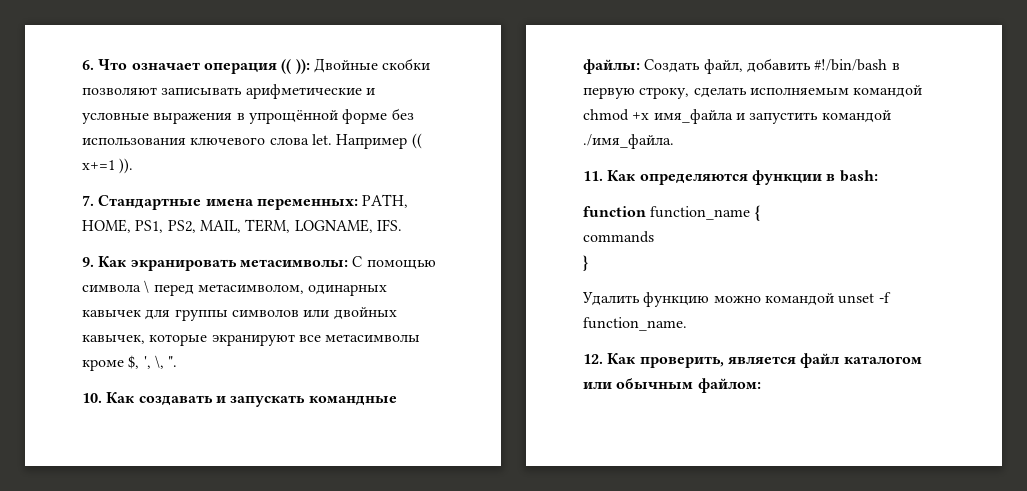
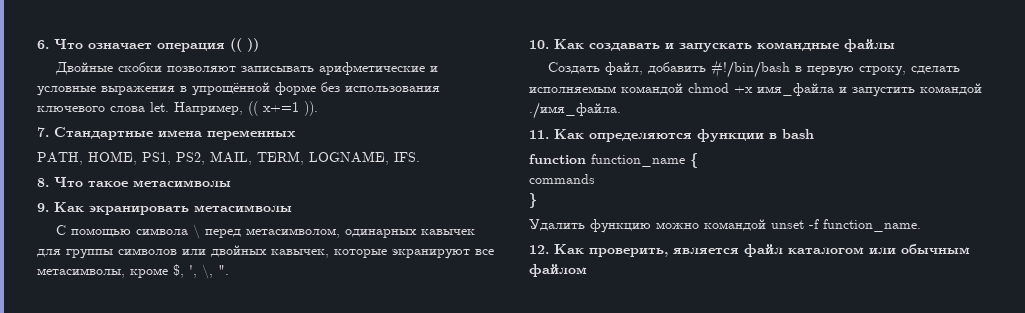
- 6. Что означает операция (( )): Двойные скобки позволяют записывать арифметические и условные выражения в упрощённой форме без использования ключевого слова let.
+ 6. Что означает операция (( ))
+ Двойные скобки позволяют записывать арифметические и условные выражения в упрощённой форме без использования ключевого слова let.
- Например (( x+=1 )).
+ Например, (( x+=1 )).
- 7. Стандартные имена переменных: PATH, HOME, PS1, PS2, MAIL, TERM, LOGNAME, IFS.
+ 7. Стандартные имена переменных
+ PATH, HOME, PS1, PS2, MAIL, TERM, LOGNAME, IFS.
+ 8. Что такое метасимволы
- 9. Как экранировать метасимволы: С помощью символа \ перед метасимволом, одинарных кавычек для группы символов или двойных кавычек, которые экранируют все метасимволы кроме $, ', \, ".
+ 9. Как экранировать метасимволы
+ С помощью символа \ перед метасимволом, одинарных кавычек для группы символов или двойных кавычек, которые экранируют все метасимволы, кроме $, ', \, ".
- 10. Как создавать и запускать командные файлы: Создать файл, добавить #!/bin/bash в первую строку, сделать исполняемым командой chmod +x имя_файла и запустить командой ./имя_файла.
+ 10. Как создавать и запускать командные файлы
+ Создать файл, добавить #!/bin/bash в первую строку, сделать исполняемым командой chmod +x имя_файла и запустить командой ./имя_файла.
- 11. Как определяются функции в bash:
+ 11. Как определяются функции в bash
- 12. Как проверить, является файл каталогом или обычным файлом:
+ 12. Как проверить, является файл каталогом или обычным файлом

